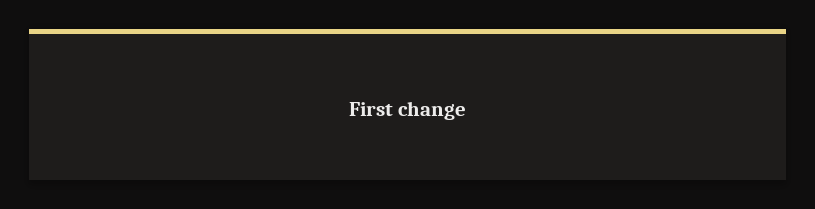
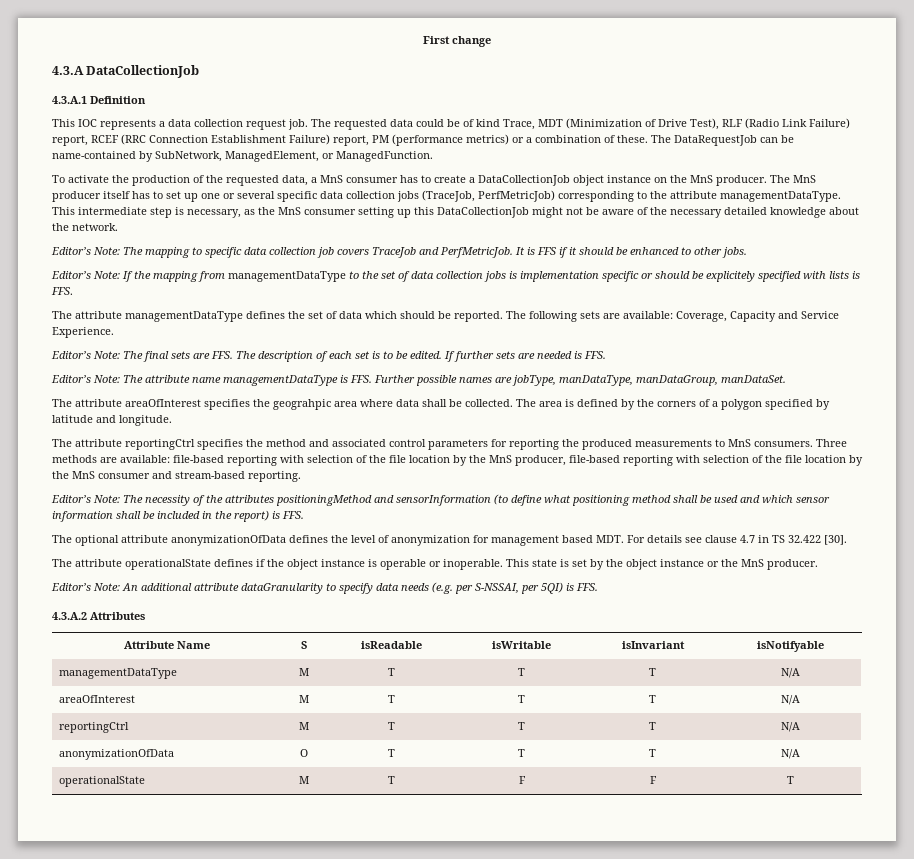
+ 4.3.A DataCollectionJob
+ 4.3.A.1 Definition
+ This IOC represents a data collection request job. The requested data could be of kind Trace, MDT (Minimization of Drive Test), RLF (Radio Link Failure) report, RCEF (RRC Connection Establishment Failure) report, PM (performance metrics) or a combination of these. The DataRequestJob can be name-contained by SubNetwork, ManagedElement, or ManagedFunction.
+ To activate the production of the requested data, a MnS consumer has to create a DataCollectionJob object instance on the MnS producer. The MnS producer itself has to set up one or several specific data collection jobs (TraceJob, PerfMetricJob) corresponding to the attribute managementDataType. This intermediate step is necessary, as the MnS consumer setting up this DataCollectionJob might not be aware of the necessary detailed knowledge about the network.
+ Editor’s Note: The mapping to specific data collection job covers TraceJob and PerfMetricJob. It is FFS if it should be enhanced to other jobs.
+ Editor’s Note: If the mapping from managementDataType to the set of data collection jobs is implementation specific or should be explicitely specified with lists is FFS.
+ The attribute managementDataType defines the set of data which should be reported. The following sets are available: Coverage, Capacity and Service Experience.
+ Editor’s Note: The final sets are FFS. The description of each set is to be edited. If further sets are needed is FFS.
+ Editor’s Note: The attribute name managementDataType is FFS. Further possible names are jobType, manDataType, manDataGroup, manDataSet.
+ The attribute areaOfInterest specifies the geograhpic area where data shall be collected. The area is defined by the corners of a polygon specified by latitude and longitude.
+ The attribute reportingCtrl specifies the method and associated control parameters for reporting the produced measurements to MnS consumers. Three methods are available: file-based reporting with selection of the file location by the MnS producer, file-based reporting with selection of the file location by the MnS consumer and stream-based reporting.
+ Editor’s Note: The necessity of the attributes positioningMethod and sensorInformation (to define what positioning method shall be used and which sensor information shall be included in the report) is FFS.
+ The optional attribute anonymizationOfData defines the level of anonymization for management based MDT. For details see clause 4.7 in TS 32.422 [30].
+ The attribute operationalState defines if the object instance is operable or inoperable. This state is set by the object instance or the MnS producer.
+ Editor’s Note: An additional attribute dataGranularity to specify data needs (e.g. per S-NSSAI, per 5QI) is FFS.
+ 4.3.A.2 Attributes
+ Attribute Name | S | isReadable | isWritable | isInvariant | isNotifyable
+ managementDataType | M | T | T | T | N/A
+ areaOfInterest | M | T | T | T | N/A
+ reportingCtrl | M | T | T | T | N/A
+ anonymizationOfData | O | T | T | T | N/A
+ operationalState | M | T | F | F | T

